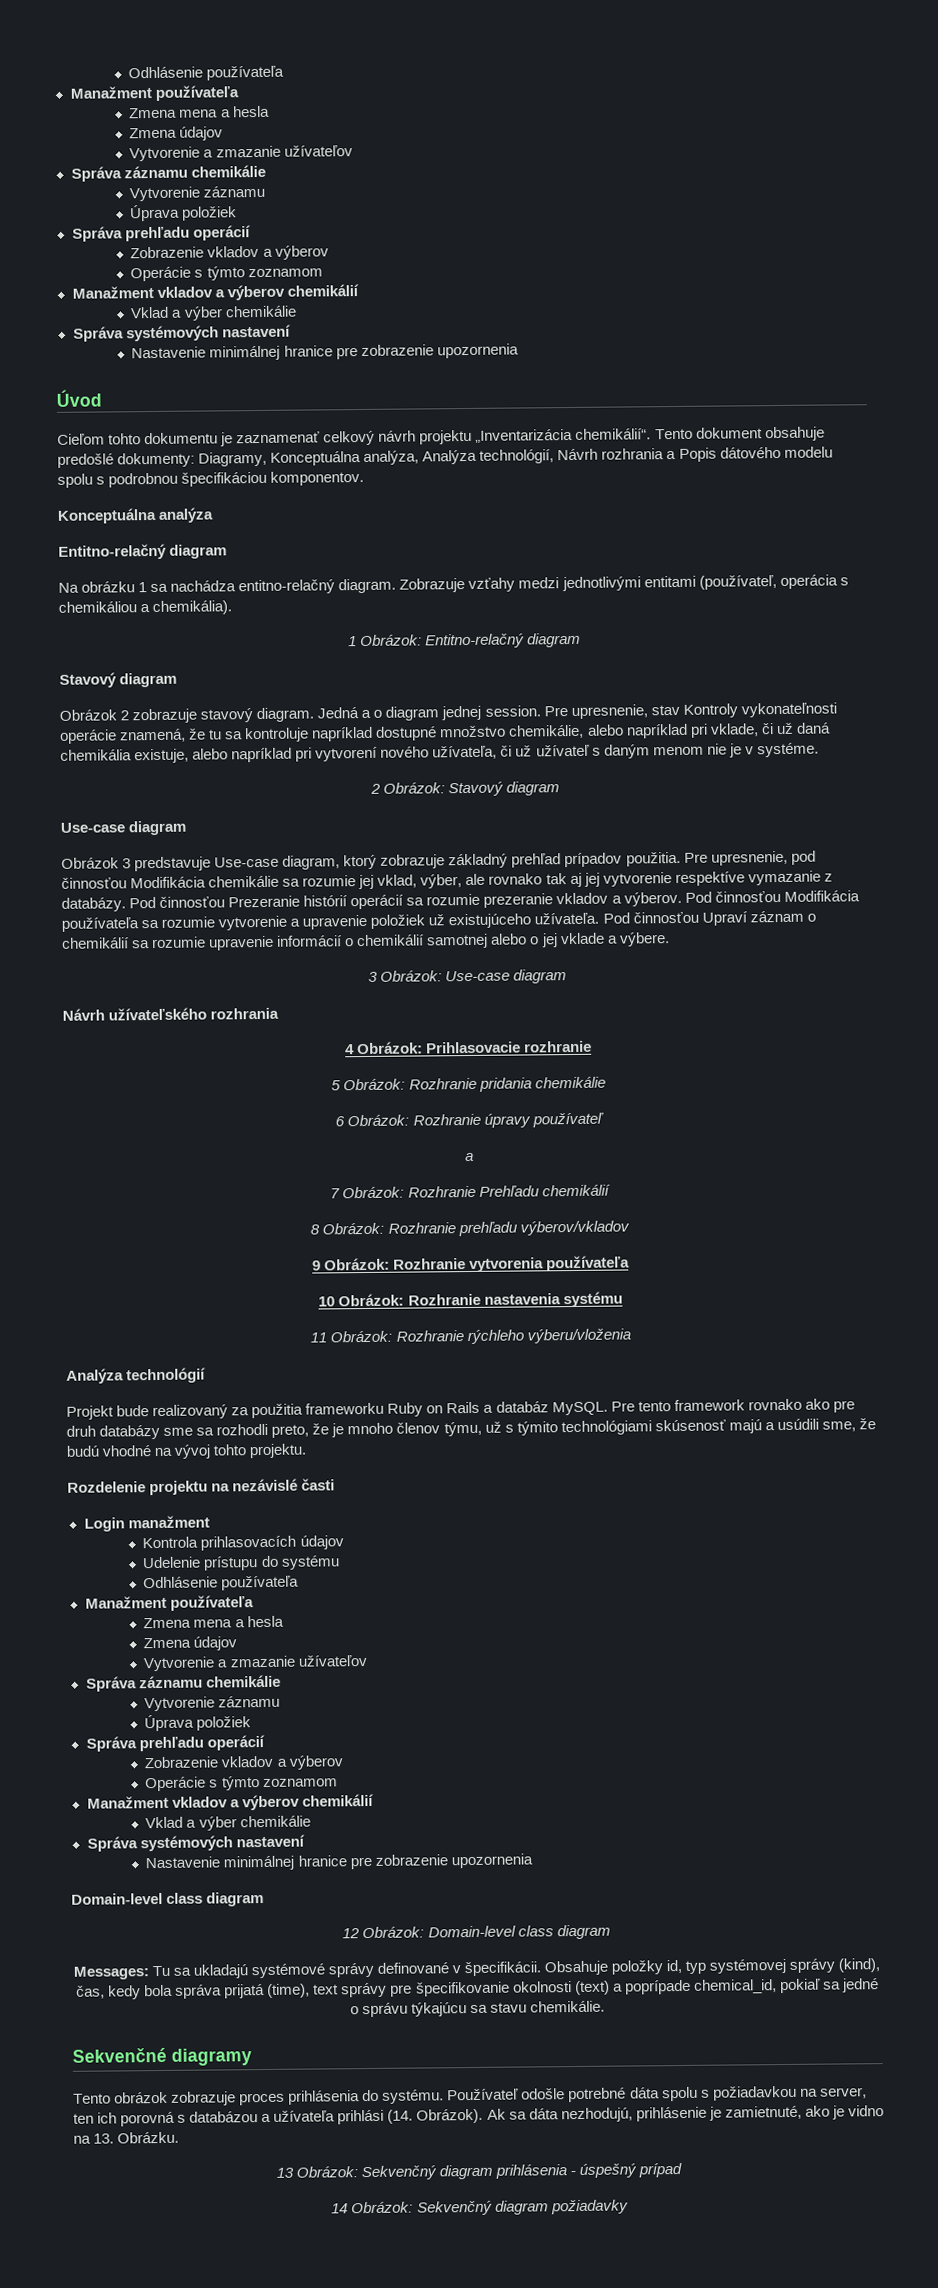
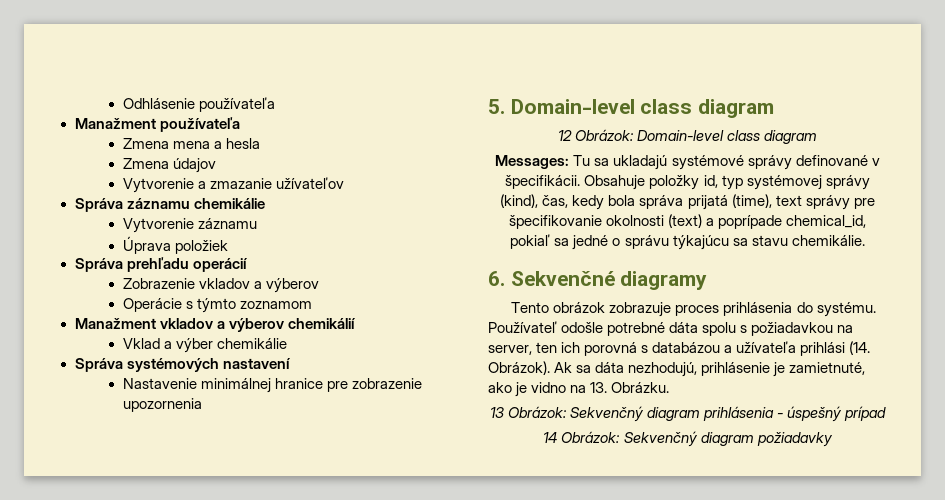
- Úvod
- Cieľom tohto dokumentu je zaznamenať celkový návrh projektu „Inventarizácia chemikálií“. Tento dokument obsahuje predošlé dokumenty: Diagramy, Konceptuálna analýza, Analýza technológií, Návrh rozhrania a Popis dátového modelu spolu s podrobnou špecifikáciou komponentov.
- Konceptuálna analýza
- Entitno-relačný diagram
- Na obrázku 1 sa nachádza entitno-relačný diagram. Zobrazuje vzťahy medzi jednotlivými entitami (používateľ, operácia s chemikáliou a chemikália).
- 1 Obrázok: Entitno-relačný diagram
- Stavový diagram
- Obrázok 2 zobrazuje stavový diagram. Jedná a o diagram jednej session. Pre upresnenie, stav Kontroly vykonateľnosti operácie znamená, že tu sa kontroluje napríklad dostupné množstvo chemikálie, alebo napríklad pri vklade, či už daná chemikália existuje, alebo napríklad pri vytvorení nového užívateľa, či už užívateľ s daným menom nie je v systéme.
- 2 Obrázok: Stavový diagram
- Use-case diagram
- Obrázok 3 predstavuje Use-case diagram, ktorý zobrazuje základný prehľad prípadov použitia. Pre upresnenie, pod činnosťou Modifikácia chemikálie sa rozumie jej vklad, výber, ale rovnako tak aj jej vytvorenie respektíve vymazanie z databázy. Pod činnosťou Prezeranie histórií operácií sa rozumie prezeranie vkladov a výberov. Pod činnosťou Modifikácia používateľa sa rozumie vytvorenie a upravenie položiek už existujúceho užívateľa. Pod činnosťou Upraví záznam o chemikálií sa rozumie upravenie informácií o chemikálií samotnej alebo o jej vklade a výbere.
- 3 Obrázok: Use-case diagram
- Návrh užívateľského rozhrania
- 4 Obrázok: Prihlasovacie rozhranie
- 5 Obrázok: Rozhranie pridania chemikálie
- 6 Obrázok: Rozhranie úpravy používateľ
- a
- 7 Obrázok: Rozhranie Prehľadu chemikálií
- 8 Obrázok: Rozhranie prehľadu výberov/vkladov
- 9 Obrázok: Rozhranie vytvorenia používateľa
- 10 Obrázok: Rozhranie nastavenia systému
- 11 Obrázok: Rozhranie rýchleho výberu/vloženia
- Analýza technológií
- Projekt bude realizovaný za použitia frameworku Ruby on Rails a databáz MySQL. Pre tento framework rovnako ako pre druh databázy sme sa rozhodli preto, že je mnoho členov týmu, už s týmito technológiami skúsenosť majú a usúdili sme, že budú vhodné na vývoj tohto projektu.
- Rozdelenie projektu na nezávislé časti
- Login manažment
- Kontrola prihlasovacích údajov
- Udelenie prístupu do systému
- Odhlásenie používateľa
- Manažment používateľa
- Zmena mena a hesla
- Zmena údajov
- Vytvorenie a zmazanie užívateľov
- Správa záznamu chemikálie
- Vytvorenie záznamu
- Úprava položiek
- Správa prehľadu operácií
- Zobrazenie vkladov a výberov
- Operácie s týmto zoznamom
- Manažment vkladov a výberov chemikálií
- Vklad a výber chemikálie
- Správa systémových nastavení
- Nastavenie minimálnej hranice pre zobrazenie upozornenia
- Domain-level class diagram
+ 5. Domain-level class diagram
- Sekvenčné diagramy
+ 6. Sekvenčné diagramy

